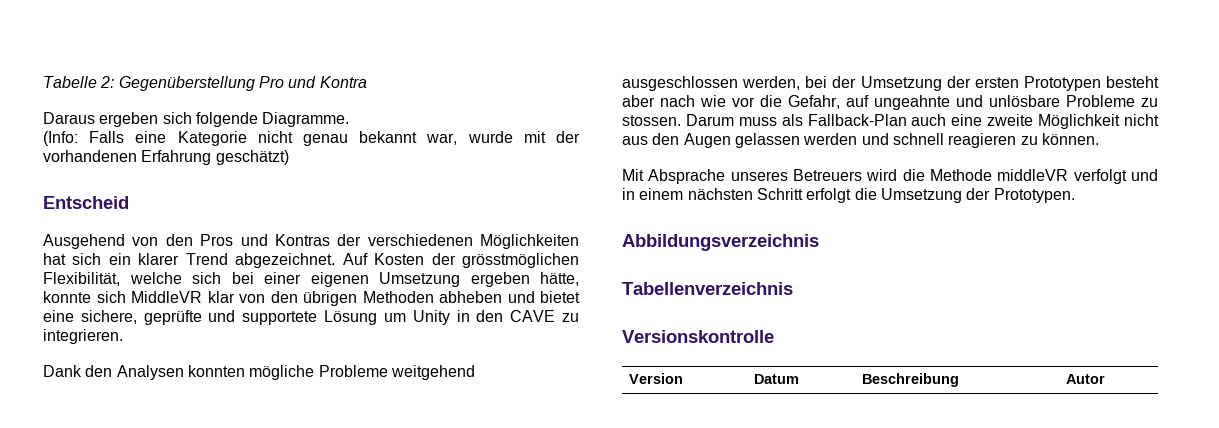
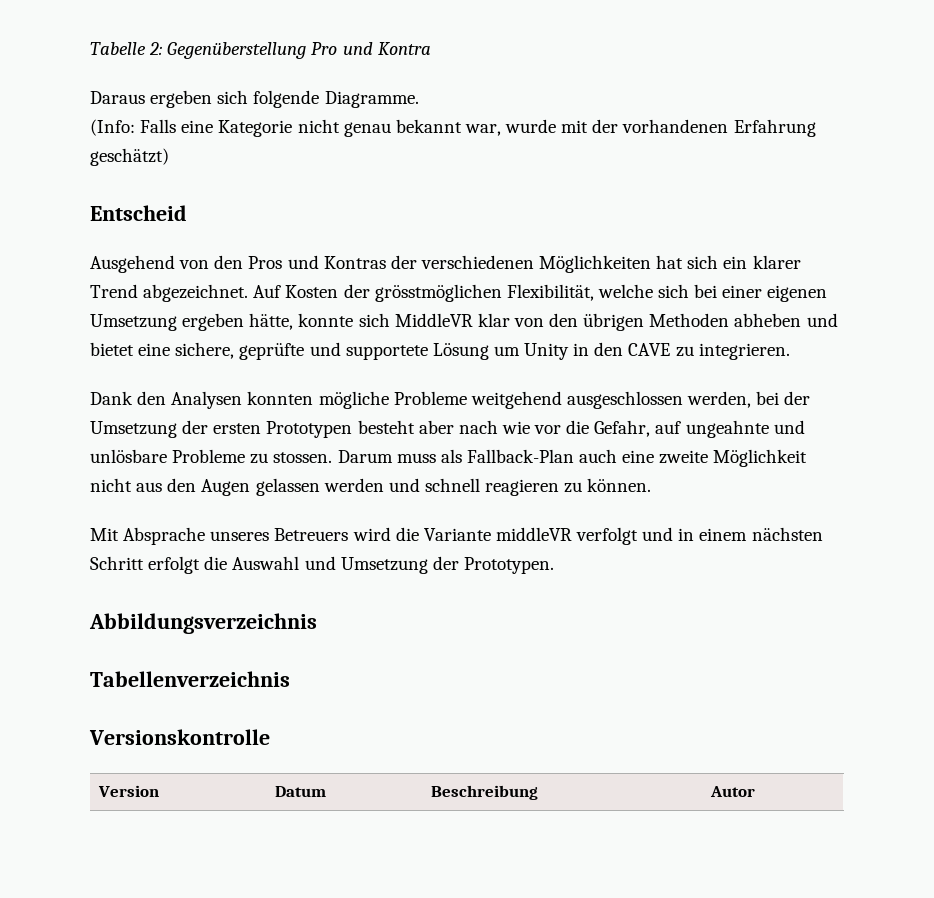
- Mit Absprache unseres Betreuers wird die Methode middleVR verfolgt und in einem nächsten Schritt erfolgt die Umsetzung der Prototypen.
+ Mit Absprache unseres Betreuers wird die Variante middleVR verfolgt und in einem nächsten Schritt erfolgt die Auswahl und Umsetzung der Prototypen.

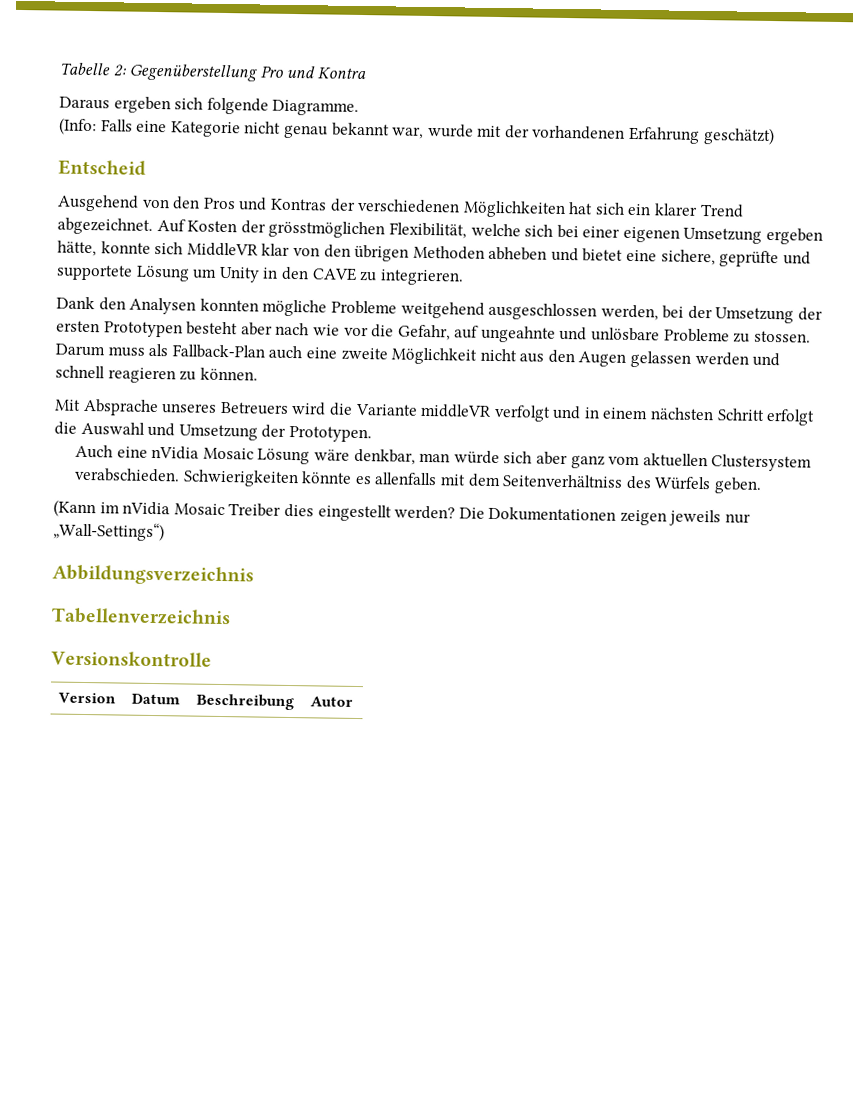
+ Auch eine nVidia Mosaic Lösung wäre denkbar, man würde sich aber ganz vom aktuellen Clustersystem verabschieden. Schwierigkeiten könnte es allenfalls mit dem Seitenverhältniss des Würfels geben.
+ (Kann im nVidia Mosaic Treiber dies eingestellt werden? Die Dokumentationen zeigen jeweils nur „Wall-Settings“)

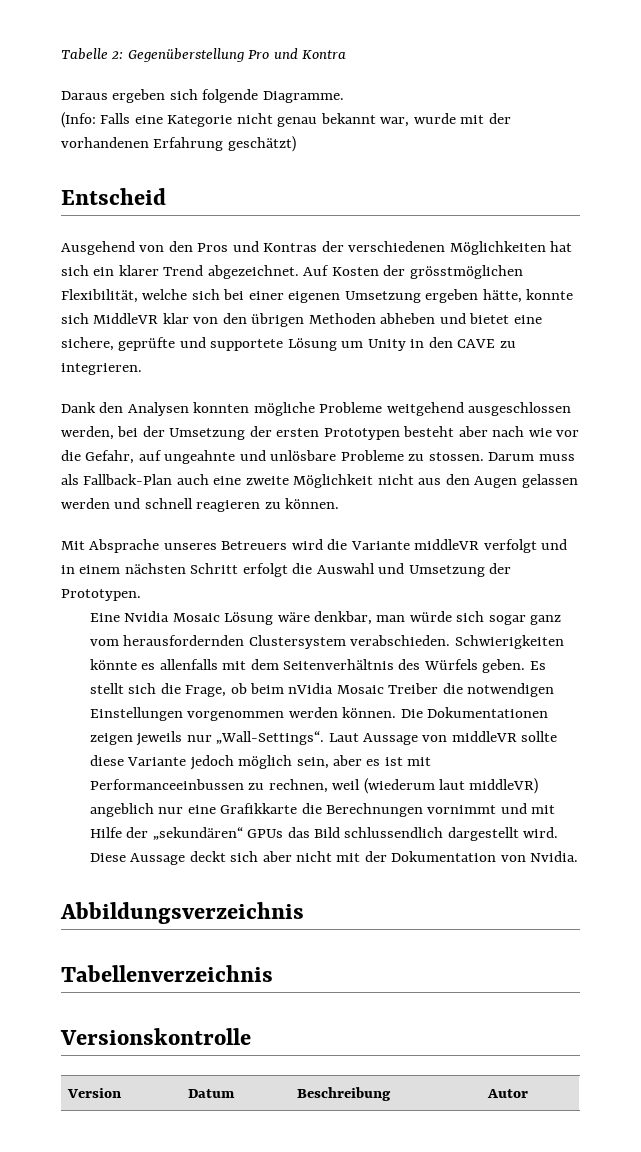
- Auch eine nVidia Mosaic Lösung wäre denkbar, man würde sich aber ganz vom aktuellen Clustersystem verabschieden.
+ Eine Nvidia Mosaic Lösung wäre denkbar, man würde sich sogar ganz vom herausfordernden Clustersystem verabschieden.
- Schwierigkeiten könnte es allenfalls mit dem Seitenverhältniss des Würfels geben.
- (Kann im nVidia Mosaic Treiber dies eingestellt werden?
+ Schwierigkeiten könnte es allenfalls mit dem Seitenverhältnis des Würfels geben. Es stellt sich die Frage, ob beim nVidia Mosaic Treiber die notwendigen Einstellungen vorgenommen werden können.
- Die Dokumentationen zeigen jeweils nur „Wall-Settings“)
+ Die Dokumentationen zeigen jeweils nur „Wall-Settings“. Laut Aussage von middleVR sollte diese Variante jedoch möglich sein, aber es ist mit Performanceeinbussen zu rechnen, weil (wiederum laut middleVR) angeblich nur eine Grafikkarte die Berechnungen vornimmt und mit Hilfe der „sekundären“ GPUs das Bild schlussendlich dargestellt wird. Diese Aussage deckt sich aber nicht mit der Dokumentation von Nvidia.

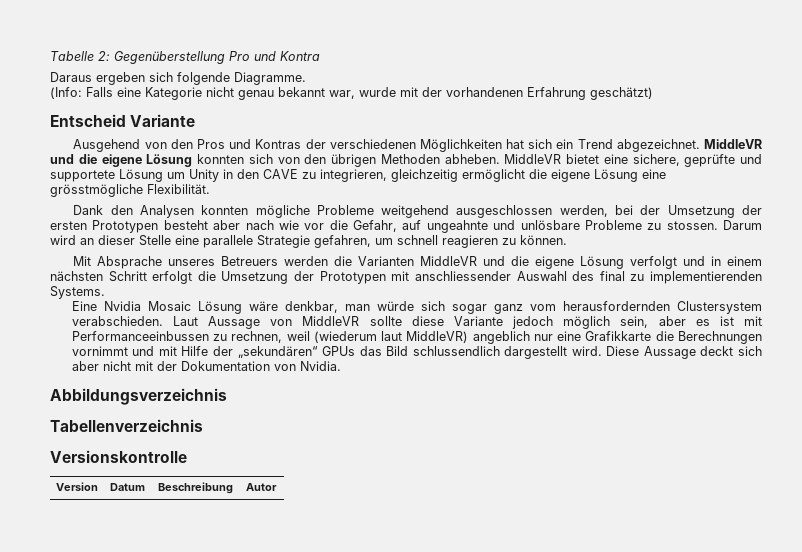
- Entscheid
+ Entscheid Variante
- Ausgehend von den Pros und Kontras der verschiedenen Möglichkeiten hat sich ein klarer Trend abgezeichnet.
+ Ausgehend von den Pros und Kontras der verschiedenen Möglichkeiten hat sich ein Trend abgezeichnet.
- Auf Kosten der grösstmöglichen Flexibilität, welche sich bei einer eigenen Umsetzung ergeben hätte, konnte sich MiddleVR klar von den übrigen Methoden abheben und bietet eine sichere, geprüfte und supportete Lösung um Unity in den CAVE zu integrieren.
+ MiddleVR und die eigene Lösung konnten sich von den übrigen Methoden abheben. MiddleVR bietet eine sichere, geprüfte und supportete Lösung um Unity in den CAVE zu integrieren, gleichzeitig ermöglicht die eigene Lösung eine grösstmögliche Flexibilität.
- Darum muss als Fallback-Plan auch eine zweite Möglichkeit nicht aus den Augen gelassen werden und schnell reagieren zu können.
+ Darum wird an dieser Stelle eine parallele Strategie gefahren, um schnell reagieren zu können.
- Mit Absprache unseres Betreuers wird die Variante middleVR verfolgt und in einem nächsten Schritt erfolgt die Auswahl und Umsetzung der Prototypen.
+ Mit Absprache unseres Betreuers werden die Varianten MiddleVR und die eigene Lösung verfolgt und in einem nächsten Schritt erfolgt die Umsetzung der Prototypen mit anschliessender Auswahl des final zu implementierenden Systems.
- Schwierigkeiten könnte es allenfalls mit dem Seitenverhältnis des Würfels geben. Es stellt sich die Frage, ob beim nVidia Mosaic Treiber die notwendigen Einstellungen vorgenommen werden können. Die Dokumentationen zeigen jeweils nur „Wall-Settings“.
- Laut Aussage von middleVR sollte diese Variante jedoch möglich sein, aber es ist mit Performanceeinbussen zu rechnen, weil (wiederum laut middleVR) angeblich nur eine Grafikkarte die Berechnungen vornimmt und mit Hilfe der „sekundären“ GPUs das Bild schlussendlich dargestellt wird.
+ Laut Aussage von MiddleVR sollte diese Variante jedoch möglich sein, aber es ist mit Performanceeinbussen zu rechnen, weil (wiederum laut MiddleVR) angeblich nur eine Grafikkarte die Berechnungen vornimmt und mit Hilfe der „sekundären“ GPUs das Bild schlussendlich dargestellt wird.

